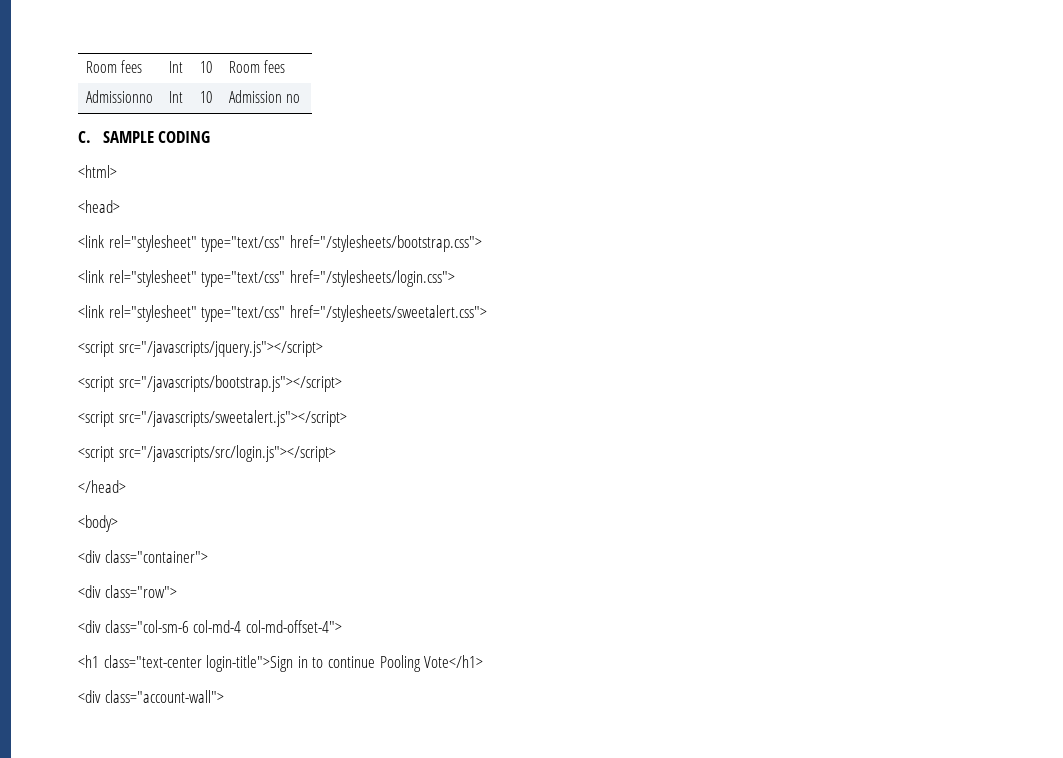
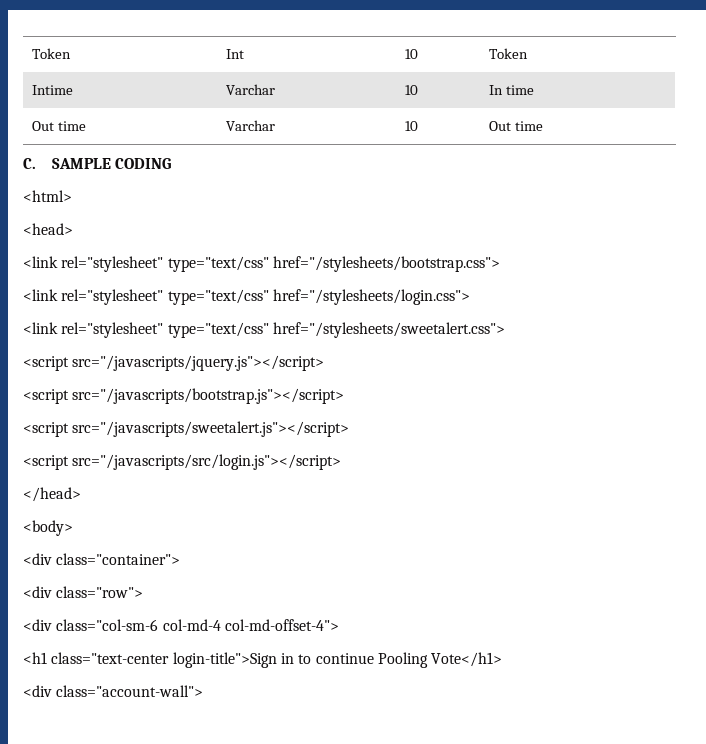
- Room fees | Int | 10 | Room fees
- Admissionno | Int | 10 | Admission no
+ Token | Int | 10 | Token
+ Intime | Varchar | 10 | In time
+ Out time | Varchar | 10 | Out time

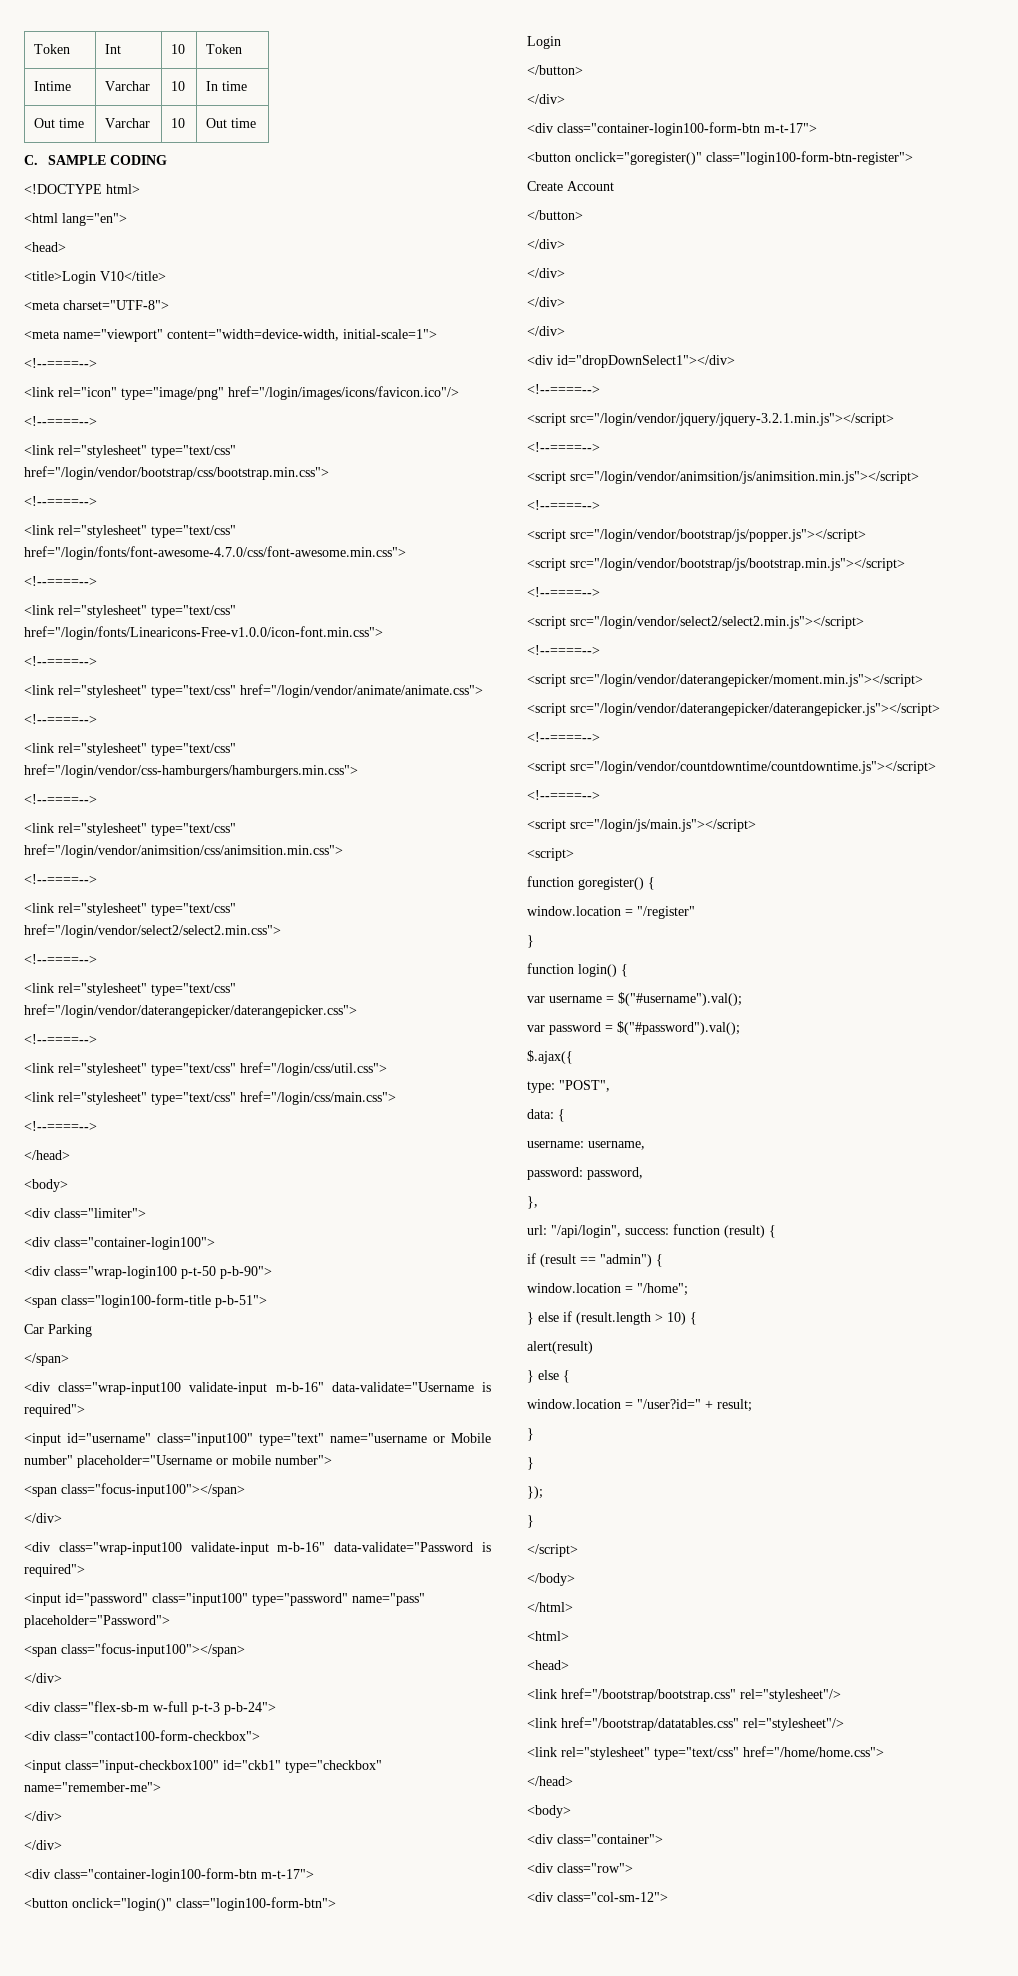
+ <!DOCTYPE html>
+ <html lang="en">
+ <head>
+ <title>Login V10</title>
+ <meta charset="UTF-8">
+ <meta name="viewport" content="width=device-width, initial-scale=1">
+ <!--====-->
+ <link rel="icon" type="image/png" href="/login/images/icons/favicon.ico"/>
+ <!--====-->
+ <link rel="stylesheet" type="text/css" href="/login/vendor/bootstrap/css/bootstrap.min.css">
+ <!--====-->
+ <link rel="stylesheet" type="text/css" href="/login/fonts/font-awesome-4.7.0/css/font-awesome.min.css">
+ <!--====-->
+ <link rel="stylesheet" type="text/css" href="/login/fonts/Linearicons-Free-v1.0.0/icon-font.min.css">
+ <!--====-->
+ <link rel="stylesheet" type="text/css" href="/login/vendor/animate/animate.css">
+ <!--====-->
+ <link rel="stylesheet" type="text/css" href="/login/vendor/css-hamburgers/hamburgers.min.css">
+ <!--====-->
+ <link rel="stylesheet" type="text/css" href="/login/vendor/animsition/css/animsition.min.css">
+ <!--====-->
+ <link rel="stylesheet" type="text/css" href="/login/vendor/select2/select2.min.css">
+ <!--====-->
+ <link rel="stylesheet" type="text/css" href="/login/vendor/daterangepicker/daterangepicker.css">
+ <!--====-->
+ <link rel="stylesheet" type="text/css" href="/login/css/util.css">
+ <link rel="stylesheet" type="text/css" href="/login/css/main.css">
+ <!--====-->
+ </head>
+ <body>
+ <div class="limiter">
+ <div class="container-login100">
+ <div class="wrap-login100 p-t-50 p-b-90">
+ <span class="login100-form-title p-b-51">
+ Car Parking
+ </span>
+ <div class="wrap-input100 validate-input m-b-16" data-validate="Username is required">
+ <input id="username" class="input100" type="text" name="username or Mobile number" placeholder="Username or mobile number">
+ <span class="focus-input100"></span>
+ </div>
+ <div class="wrap-input100 validate-input m-b-16" data-validate="Password is required">
+ <input id="password" class="input100" type="password" name="pass" placeholder="Password">
+ <span class="focus-input100"></span>
+ </div>
+ <div class="flex-sb-m w-full p-t-3 p-b-24">
+ <div class="contact100-form-checkbox">
+ <input class="input-checkbox100" id="ckb1" type="checkbox" name="remember-me">
+ </div>
+ </div>
+ <div class="container-login100-form-btn m-t-17">
+ <button onclick="login()" class="login100-form-btn">
+ Login
+ </button>
+ </div>
+ <div class="container-login100-form-btn m-t-17">
+ <button onclick="goregister()" class="login100-form-btn-register">
+ Create Account
+ </button>
+ </div>
+ </div>
+ </div>
+ </div>
+ <div id="dropDownSelect1"></div>
+ <!--====-->
+ <script src="/login/vendor/jquery/jquery-3.2.1.min.js"></script>
+ <!--====-->
+ <script src="/login/vendor/animsition/js/animsition.min.js"></script>
+ <!--====-->
+ <script src="/login/vendor/bootstrap/js/popper.js"></script>
+ <script src="/login/vendor/bootstrap/js/bootstrap.min.js"></script>
+ <!--====-->
+ <script src="/login/vendor/select2/select2.min.js"></script>
+ <!--====-->
+ <script src="/login/vendor/daterangepicker/moment.min.js"></script>
+ <script src="/login/vendor/daterangepicker/daterangepicker.js"></script>
+ <!--====-->
+ <script src="/login/vendor/countdowntime/countdowntime.js"></script>
+ <!--====-->
+ <script src="/login/js/main.js"></script>
+ <script>
+ function goregister() {
+ window.location = "/register"
+ }
+ function login() {
+ var username = $("#username").val();
+ var password = $("#password").val();
+ $.ajax({
+ type: "POST",
+ data: {
+ username: username,
+ password: password,
+ },
+ url: "/api/login", success: function (result) {
+ if (result == "admin") {
+ window.location = "/home";
+ } else if (result.length > 10) {
+ alert(result)
+ } else {
+ window.location = "/user?id=" + result;
+ }
+ }
+ });
+ }
+ </script>
+ </body>
+ </html>
  <html>
  <head>
- <link rel="stylesheet" type="text/css" href="/stylesheets/bootstrap.css">
- <link rel="stylesheet" type="text/css" href="/stylesheets/login.css">
- <link rel="stylesheet" type="text/css" href="/stylesheets/sweetalert.css">
- <script src="/javascripts/jquery.js"></script>
- <script src="/javascripts/bootstrap.js"></script>
- <script src="/javascripts/sweetalert.js"></script>
- <script src="/javascripts/src/login.js"></script>
+ <link href="/bootstrap/bootstrap.css" rel="stylesheet"/>
+ <link href="/bootstrap/datatables.css" rel="stylesheet"/>
+ <link rel="stylesheet" type="text/css" href="/home/home.css">
- <div class="col-sm-6 col-md-4 col-md-offset-4">
- <h1 class="text-center login-title">Sign in to continue Pooling Vote</h1>
- <div class="account-wall">
+ <div class="col-sm-12">

